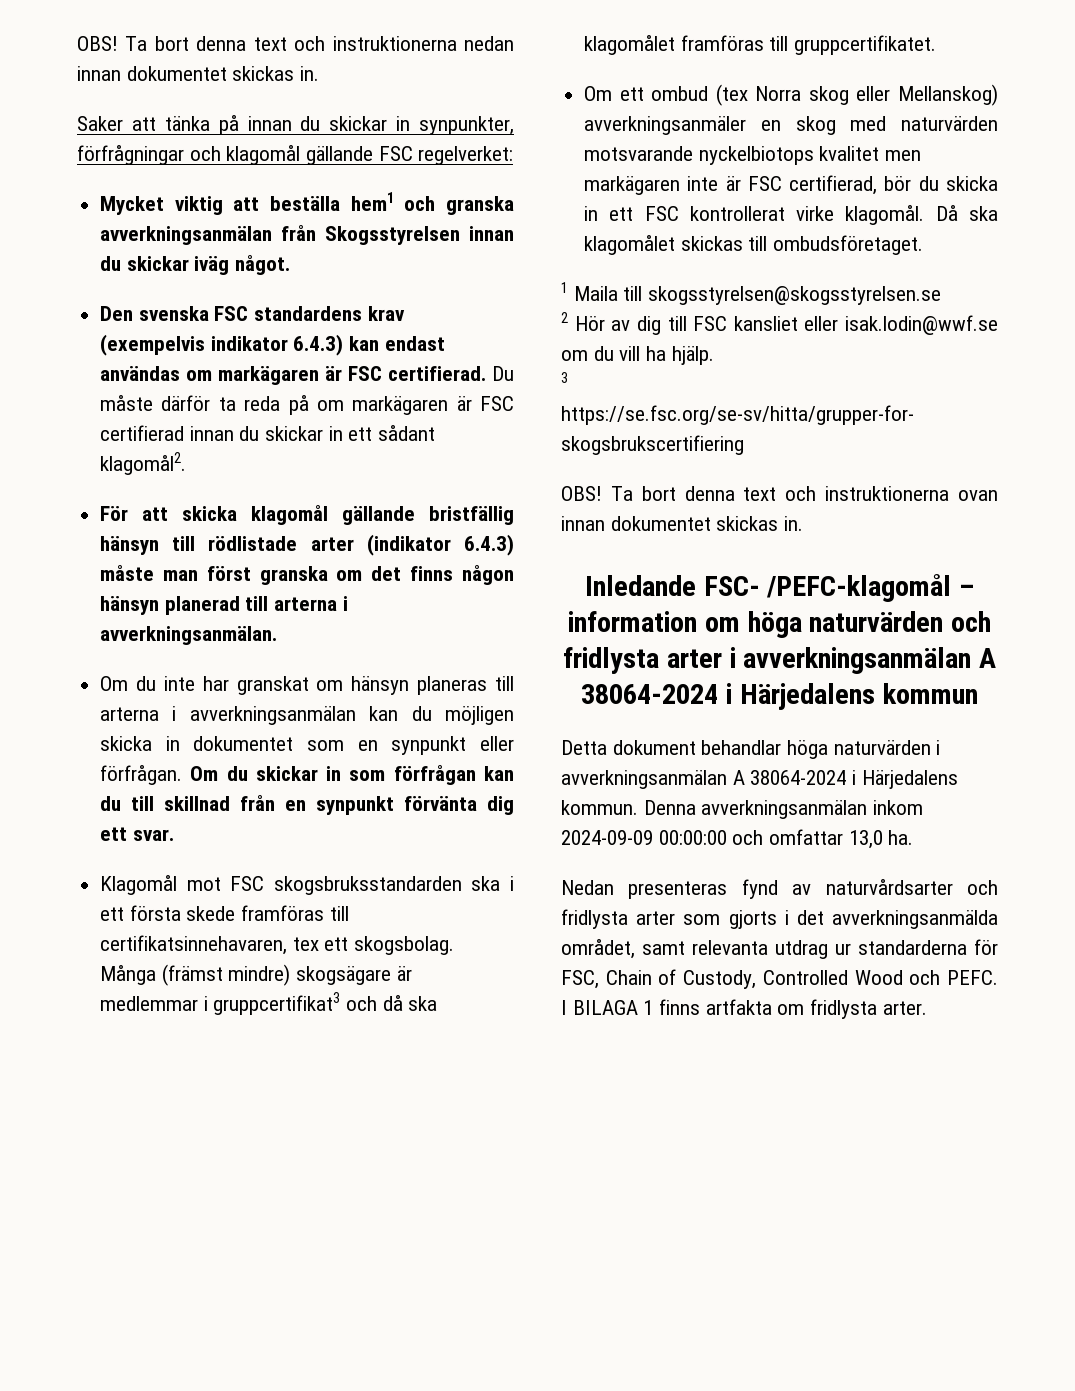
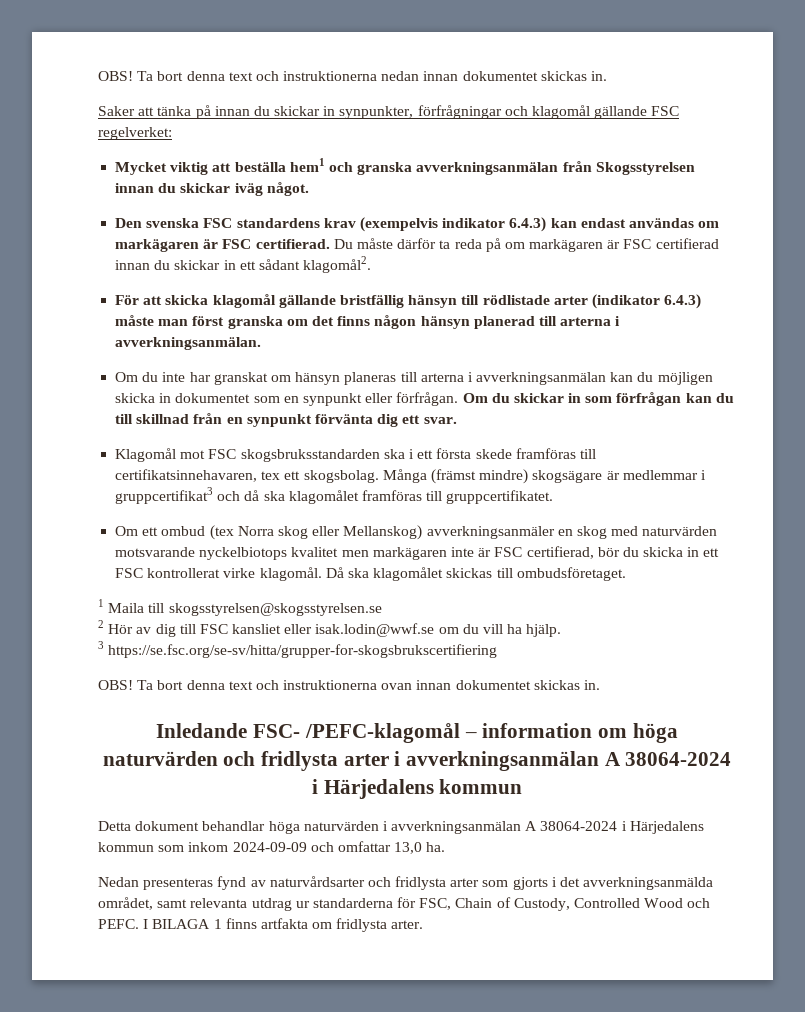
- Detta dokument behandlar höga naturvärden i avverkningsanmälan A 38064-2024 i Härjedalens kommun. Denna avverkningsanmälan inkom 2024-09-09 00:00:00 och omfattar 13,0 ha.
+ Detta dokument behandlar höga naturvärden i avverkningsanmälan A 38064-2024 i Härjedalens kommun som inkom 2024-09-09 och omfattar 13,0 ha.

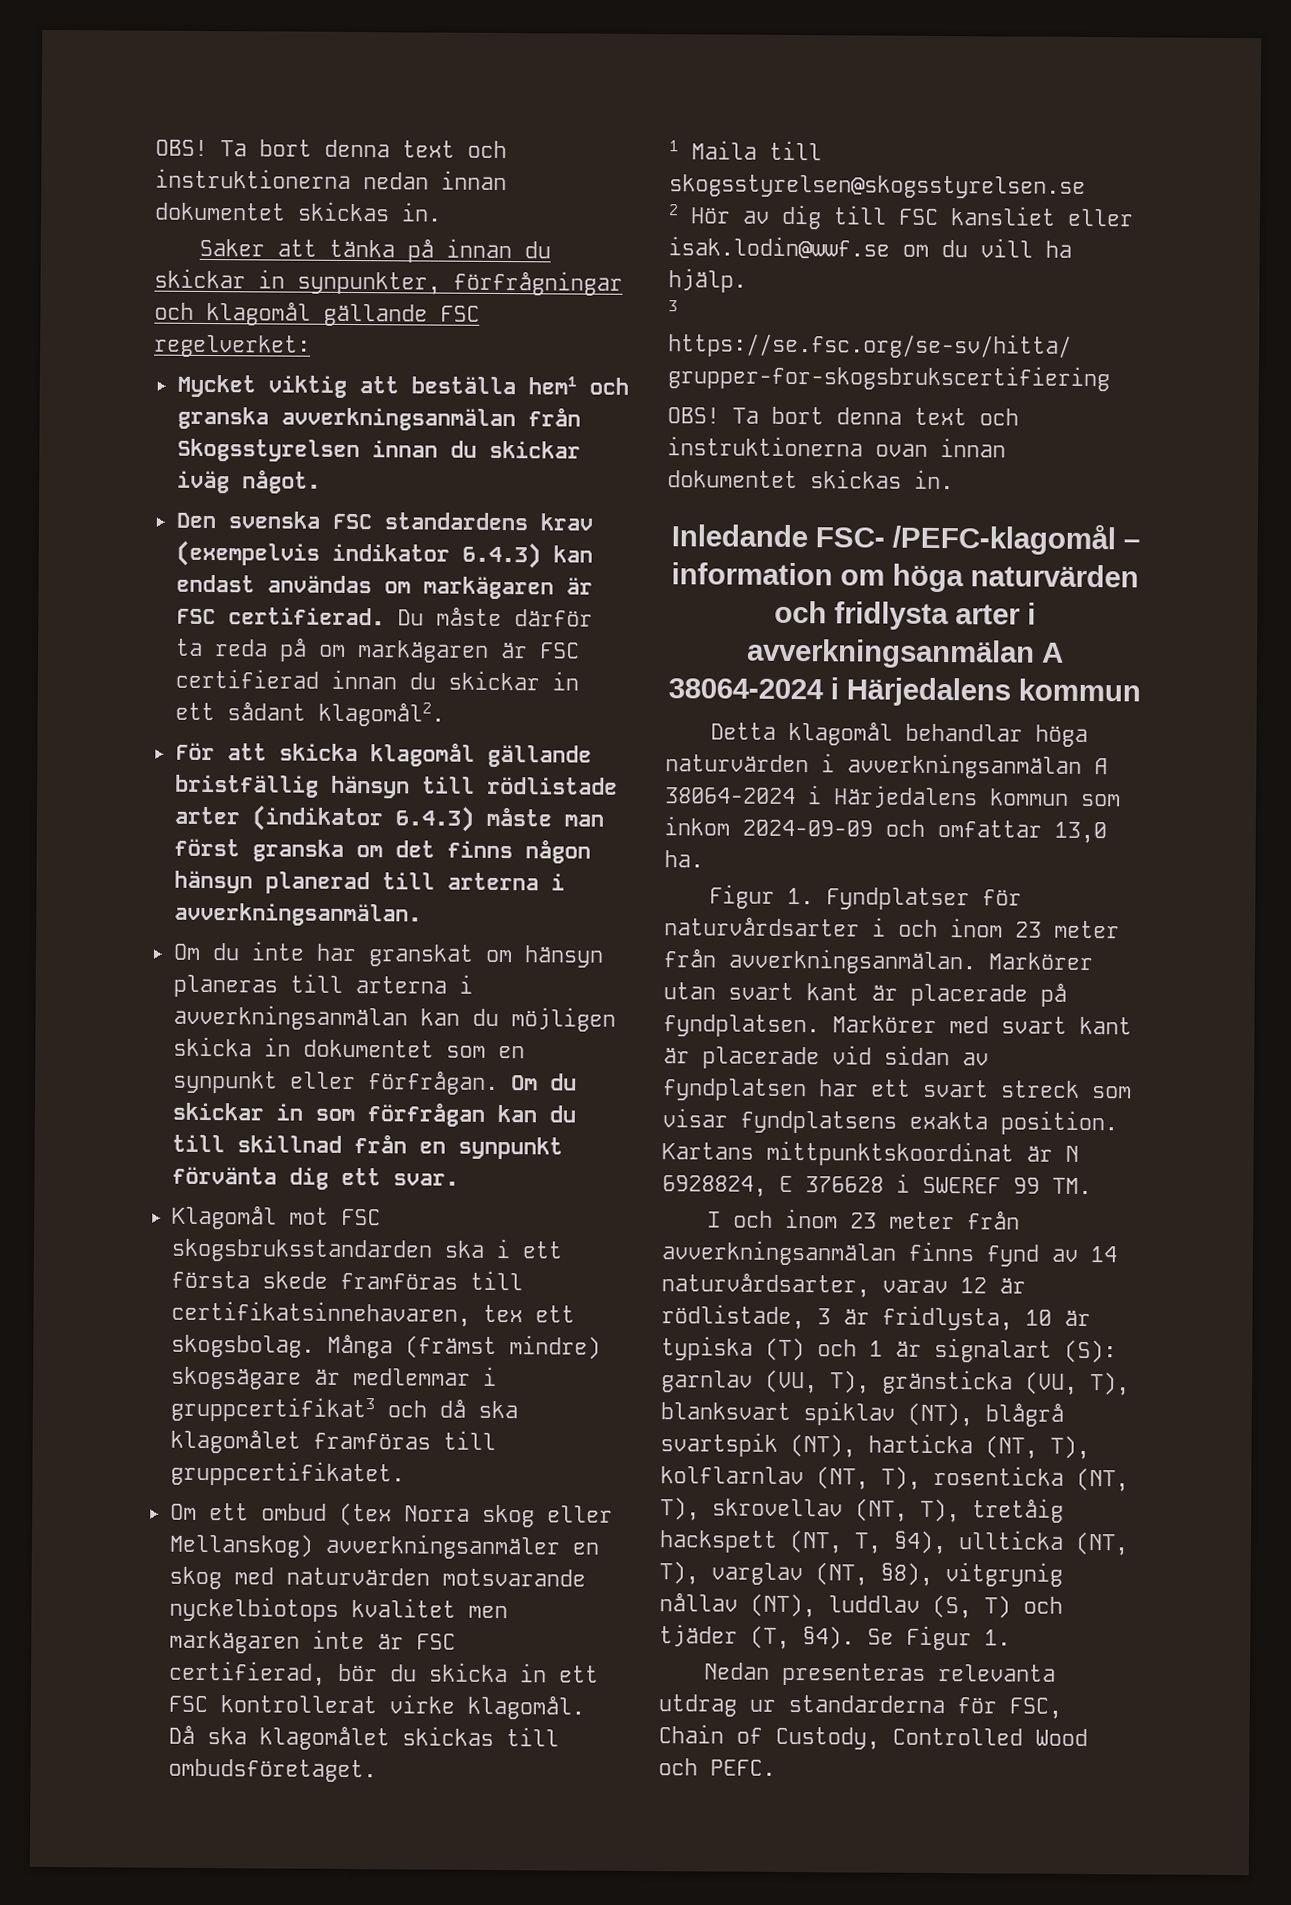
- Detta dokument behandlar höga naturvärden i avverkningsanmälan A 38064-2024 i Härjedalens kommun som inkom 2024-09-09 och omfattar 13,0 ha.
+ Detta klagomål behandlar höga naturvärden i avverkningsanmälan A 38064-2024 i Härjedalens kommun som inkom 2024-09-09 och omfattar 13,0 ha.
- Nedan presenteras fynd av naturvårdsarter och fridlysta arter som gjorts i det avverkningsanmälda området, samt relevanta utdrag ur standarderna för FSC, Chain of Custody, Controlled Wood och PEFC. I BILAGA 1 finns artfakta om fridlysta arter.
+ Figur 1. Fyndplatser för naturvårdsarter i och inom 23 meter från avverkningsanmälan. Markörer utan svart kant är placerade på fyndplatsen. Markörer med svart kant är placerade vid sidan av fyndplatsen har ett svart streck som visar fyndplatsens exakta position. Kartans mittpunktskoordinat är N 6928824, E 376628 i SWEREF 99 TM.
+ I och inom 23 meter från avverkningsanmälan finns fynd av 14 naturvårdsarter, varav 12 är rödlistade, 3 är fridlysta, 10 är typiska (T) och 1 är signalart (S): garnlav (VU, T), gränsticka (VU, T), blanksvart spiklav (NT), blågrå svartspik (NT), harticka (NT, T), kolflarnlav (NT, T), rosenticka (NT, T), skrovellav (NT, T), tretåig hackspett (NT, T, §4), ullticka (NT, T), varglav (NT, §8), vitgrynig nållav (NT), luddlav (S, T) och tjäder (T, §4). Se Figur 1.
+ Nedan presenteras relevanta utdrag ur standarderna för FSC, Chain of Custody, Controlled Wood och PEFC.

